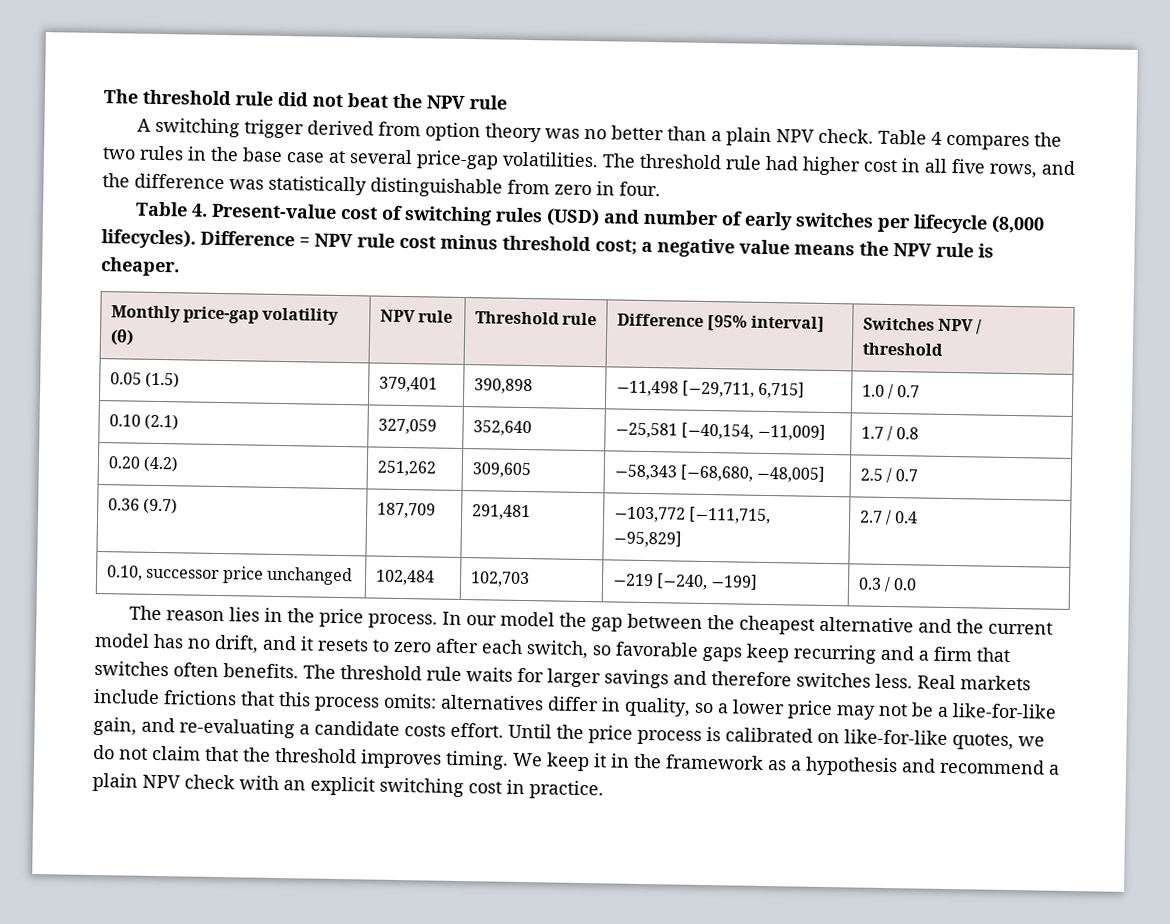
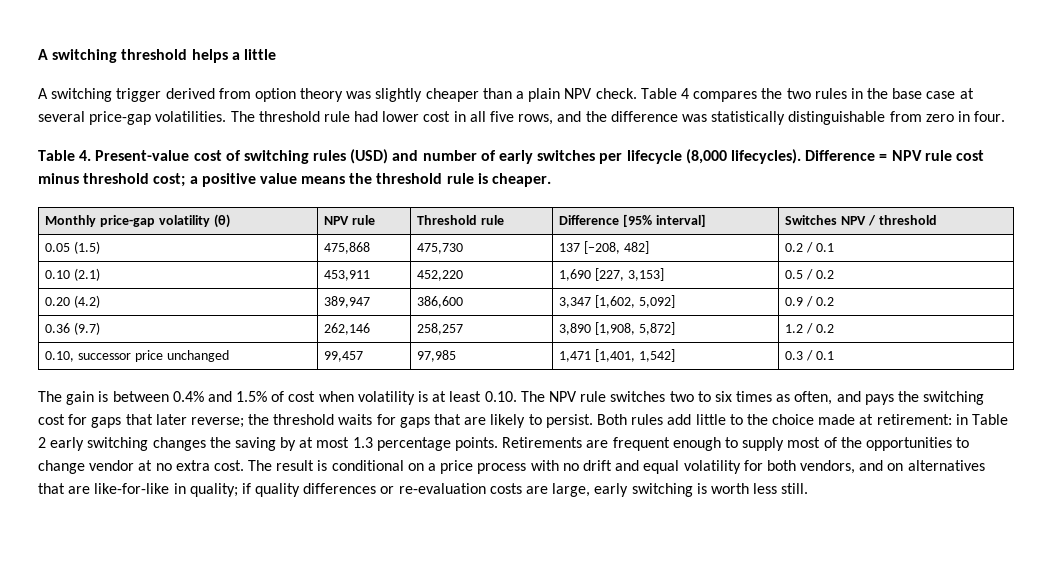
- The threshold rule did not beat the NPV rule
+ A switching threshold helps a little
- A switching trigger derived from option theory was no better than a plain NPV check.
+ A switching trigger derived from option theory was slightly cheaper than a plain NPV check.
- The threshold rule had higher cost in all five rows, and the difference was statistically distinguishable from zero in four.
+ The threshold rule had lower cost in all five rows, and the difference was statistically distinguishable from zero in four.
- Difference = NPV rule cost minus threshold cost; a negative value means the NPV rule is cheaper.
+ Difference = NPV rule cost minus threshold cost; a positive value means the threshold rule is cheaper.
- 0.05 (1.5) | 379,401 | 390,898 | −11,498 [−29,711, 6,715] | 1.0 / 0.7
- 0.10 (2.1) | 327,059 | 352,640 | −25,581 [−40,154, −11,009] | 1.7 / 0.8
- 0.20 (4.2) | 251,262 | 309,605 | −58,343 [−68,680, −48,005] | 2.5 / 0.7
- 0.36 (9.7) | 187,709 | 291,481 | −103,772 [−111,715, −95,829] | 2.7 / 0.4
+ 0.05 (1.5) | 475,868 | 475,730 | 137 [−208, 482] | 0.2 / 0.1
+ 0.10 (2.1) | 453,911 | 452,220 | 1,690 [227, 3,153] | 0.5 / 0.2
+ 0.20 (4.2) | 389,947 | 386,600 | 3,347 [1,602, 5,092] | 0.9 / 0.2
+ 0.36 (9.7) | 262,146 | 258,257 | 3,890 [1,908, 5,872] | 1.2 / 0.2
- 0.10, successor price unchanged | 102,484 | 102,703 | −219 [−240, −199] | 0.3 / 0.0
- The reason lies in the price process. In our model the gap between the cheapest alternative and the current model has no drift, and it resets to zero after each switch, so favorable gaps keep recurring and a firm that switches often benefits. The threshold rule waits for larger savings and therefore switches less. Real markets include frictions that this process omits: alternatives differ in quality, so a lower price may not be a like-for-like gain, and re-evaluating a candidate costs effort. Until the price process is calibrated on like-for-like quotes, we do not claim that the threshold improves timing. We keep it in the framework as a hypothesis and recommend a plain NPV check with an explicit switching cost in practice.
+ 0.10, successor price unchanged | 99,457 | 97,985 | 1,471 [1,401, 1,542] | 0.3 / 0.1
+ The gain is between 0.4% and 1.5% of cost when volatility is at least 0.10. The NPV rule switches two to six times as often, and pays the switching cost for gaps that later reverse; the threshold waits for gaps that are likely to persist. Both rules add little to the choice made at retirement: in Table 2 early switching changes the saving by at most 1.3 percentage points. Retirements are frequent enough to supply most of the opportunities to change vendor at no extra cost. The result is conditional on a price process with no drift and equal volatility for both vendors, and on alternatives that are like-for-like in quality; if quality differences or re-evaluation costs are large, early switching is worth less still.

